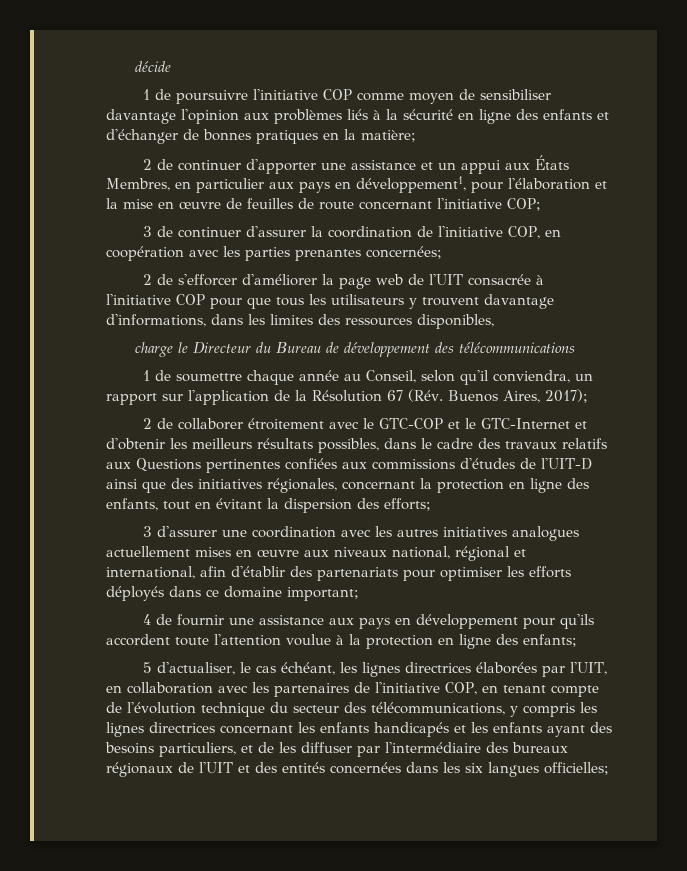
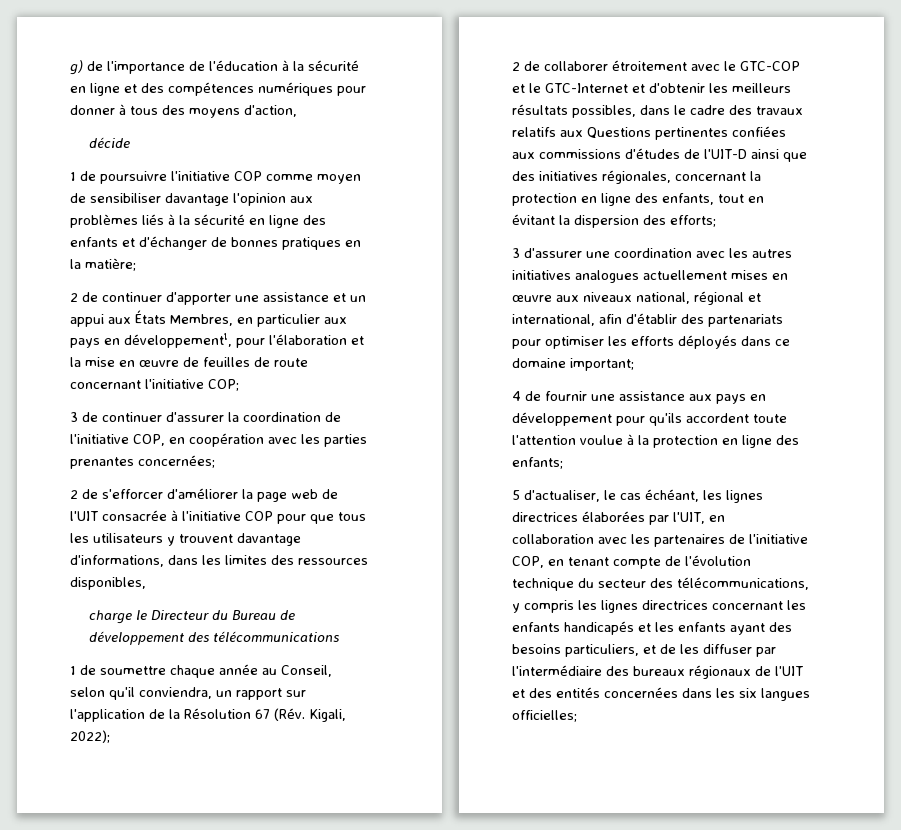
+ g) de l'importance de l'éducation à la sécurité en ligne et des compétences numériques pour donner à tous des moyens d'action,
- 1 de soumettre chaque année au Conseil, selon qu'il conviendra, un rapport sur l'application de la Résolution 67 (Rév. Buenos Aires, 2017);
+ 1 de soumettre chaque année au Conseil, selon qu'il conviendra, un rapport sur l'application de la Résolution 67 (Rév. Kigali, 2022);

